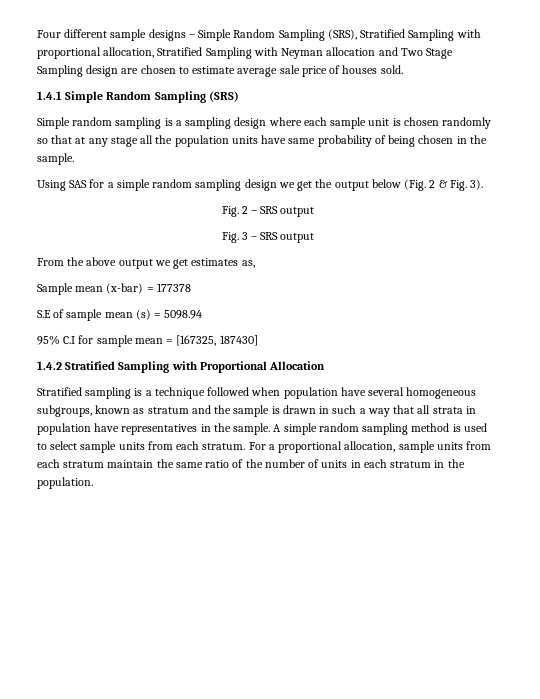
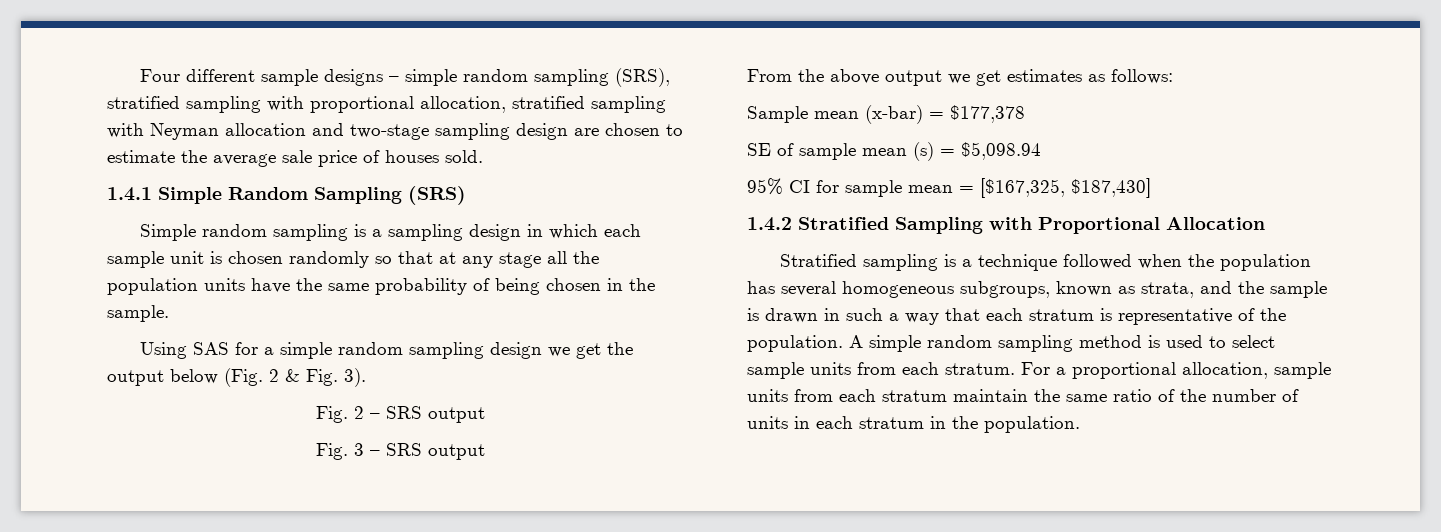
- Four different sample designs – Simple Random Sampling (SRS), Stratified Sampling with proportional allocation, Stratified Sampling with Neyman allocation and Two Stage Sampling design are chosen to estimate average sale price of houses sold.
+ Four different sample designs – simple random sampling (SRS), stratified sampling with proportional allocation, stratified sampling with Neyman allocation and two-stage sampling design are chosen to estimate the average sale price of houses sold.
- Simple random sampling is a sampling design where each sample unit is chosen randomly so that at any stage all the population units have same probability of being chosen in the sample.
+ Simple random sampling is a sampling design in which each sample unit is chosen randomly so that at any stage all the population units have the same probability of being chosen in the sample.
- From the above output we get estimates as,
+ From the above output we get estimates as follows:
- Sample mean (x-bar) = 177378
- S.E of sample mean (s) = 5098.94
+ Sample mean (x-bar) = $177,378
+ SE of sample mean (s) = $5,098.94
- 95% C.I for sample mean = [167325, 187430]
+ 95% CI for sample mean = [$167,325, $187,430]
- Stratified sampling is a technique followed when population have several homogeneous subgroups, known as stratum and the sample is drawn in such a way that all strata in population have representatives in the sample.
+ Stratified sampling is a technique followed when the population has several homogeneous subgroups, known as strata, and the sample is drawn in such a way that each stratum is representative of the population.

